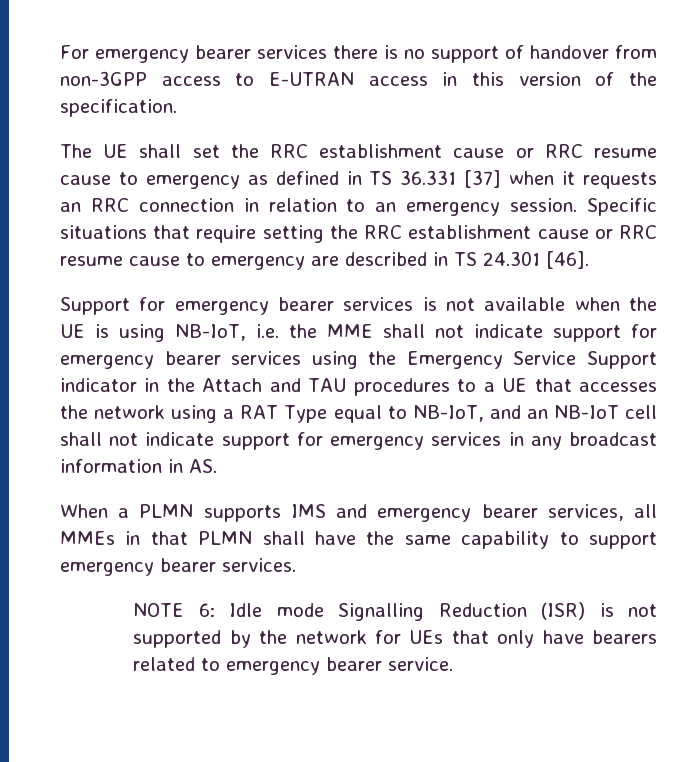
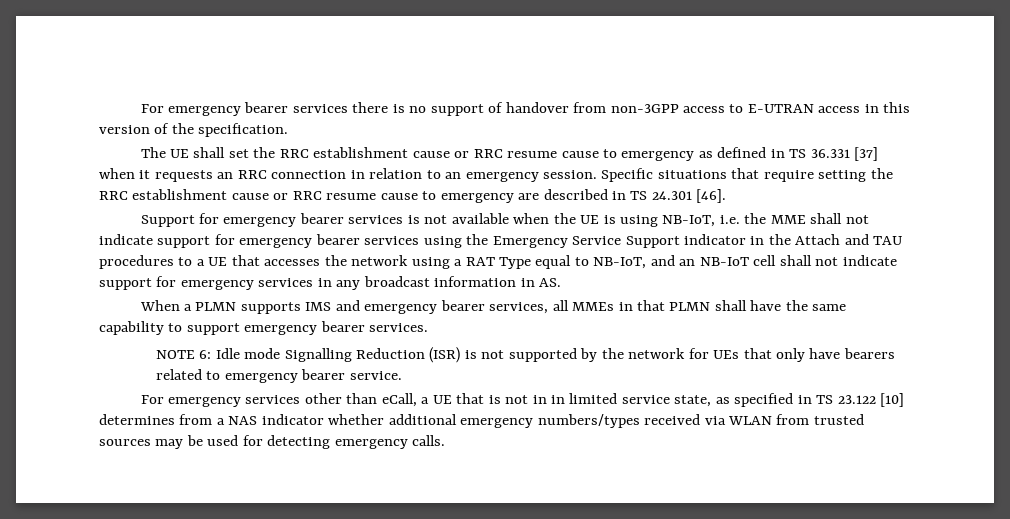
+ For emergency services other than eCall, a UE that is not in in limited service state, as specified in TS 23.122 [10] determines from a NAS indicator whether additional emergency numbers/types received via WLAN from trusted sources may be used for detecting emergency calls.

